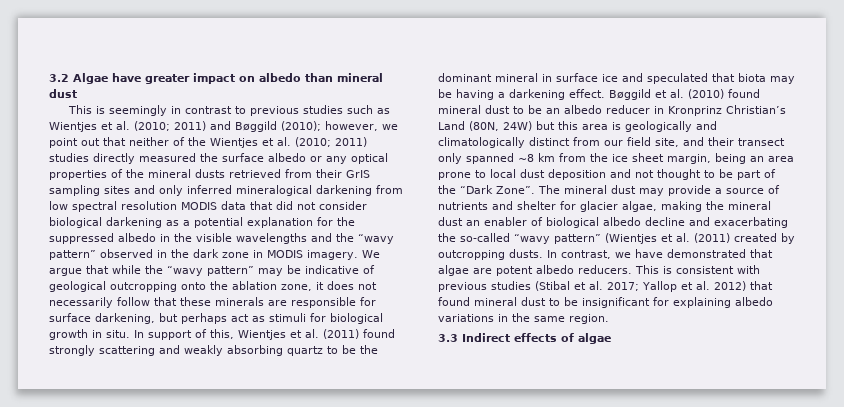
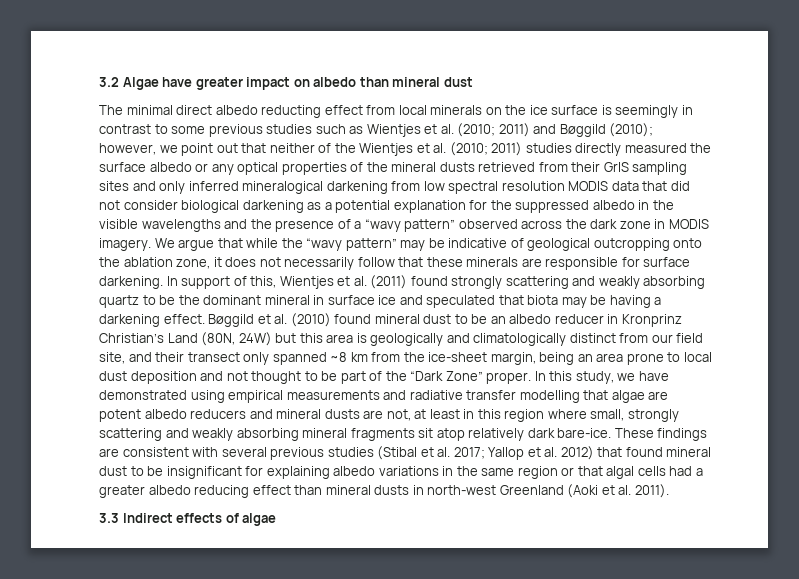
- This is seemingly in contrast to previous studies such as Wientjes et al. (2010;
+ The minimal direct albedo reducting effect from local minerals on the ice surface is seemingly in contrast to some previous studies such as Wientjes et al. (2010;
- 2011) studies directly measured the surface albedo or any optical properties of the mineral dusts retrieved from their GrIS sampling sites and only inferred mineralogical darkening from low spectral resolution MODIS data that did not consider biological darkening as a potential explanation for the suppressed albedo in the visible wavelengths and the “wavy pattern” observed in the dark zone in MODIS imagery.
+ 2011) studies directly measured the surface albedo or any optical properties of the mineral dusts retrieved from their GrIS sampling sites and only inferred mineralogical darkening from low spectral resolution MODIS data that did not consider biological darkening as a potential explanation for the suppressed albedo in the visible wavelengths and the presence of a “wavy pattern” observed across the dark zone in MODIS imagery.
- We argue that while the “wavy pattern” may be indicative of geological outcropping onto the ablation zone, it does not necessarily follow that these minerals are responsible for surface darkening, but perhaps act as stimuli for biological growth in situ.
+ We argue that while the “wavy pattern” may be indicative of geological outcropping onto the ablation zone, it does not necessarily follow that these minerals are responsible for surface darkening.
- Bøggild et al. (2010) found mineral dust to be an albedo reducer in Kronprinz Christian’s Land (80N, 24W) but this area is geologically and climatologically distinct from our field site, and their transect only spanned ~8 km from the ice sheet margin, being an area prone to local dust deposition and not thought to be part of the “Dark Zone”. The mineral dust may provide a source of nutrients and shelter for glacier algae, making the mineral dust an enabler of biological albedo decline and exacerbating the so-called “wavy pattern” (Wientjes et al. (2011) created by outcropping dusts. In contrast, we have demonstrated that algae are potent albedo reducers. This is consistent with previous studies (Stibal et al. 2017;
+ Bøggild et al. (2010) found mineral dust to be an albedo reducer in Kronprinz Christian’s Land (80N, 24W) but this area is geologically and climatologically distinct from our field site, and their transect only spanned ~8 km from the ice-sheet margin, being an area prone to local dust deposition and not thought to be part of the “Dark Zone” proper. In this study, we have demonstrated using empirical measurements and radiative transfer modelling that algae are potent albedo reducers and mineral dusts are not, at least in this region where small, strongly scattering and weakly absorbing mineral fragments sit atop relatively dark bare-ice. These findings are consistent with several previous studies (Stibal et al. 2017;
- Yallop et al. 2012) that found mineral dust to be insignificant for explaining albedo variations in the same region.
+ Yallop et al. 2012) that found mineral dust to be insignificant for explaining albedo variations in the same region or that algal cells had a greater albedo reducing effect than mineral dusts in north-west Greenland (Aoki et al. 2011).

